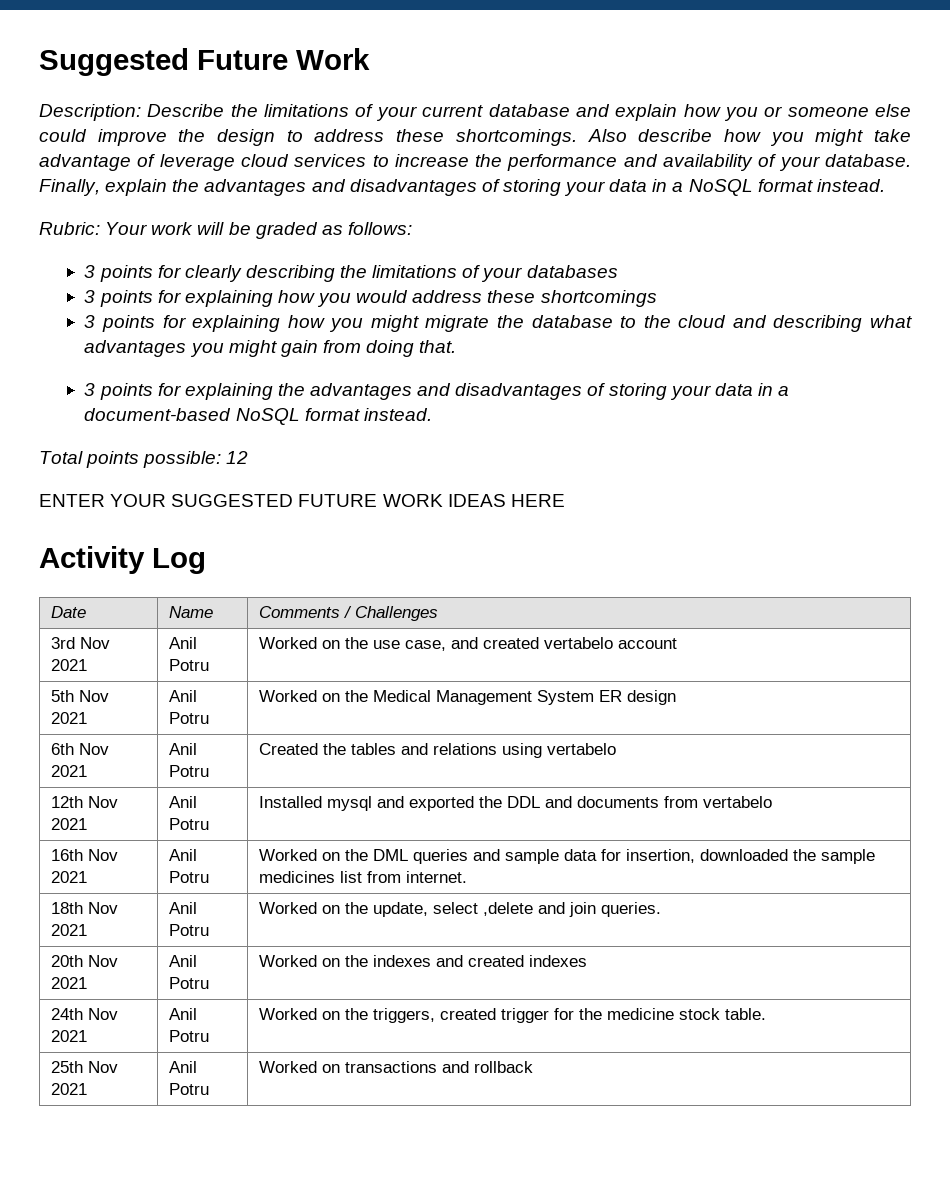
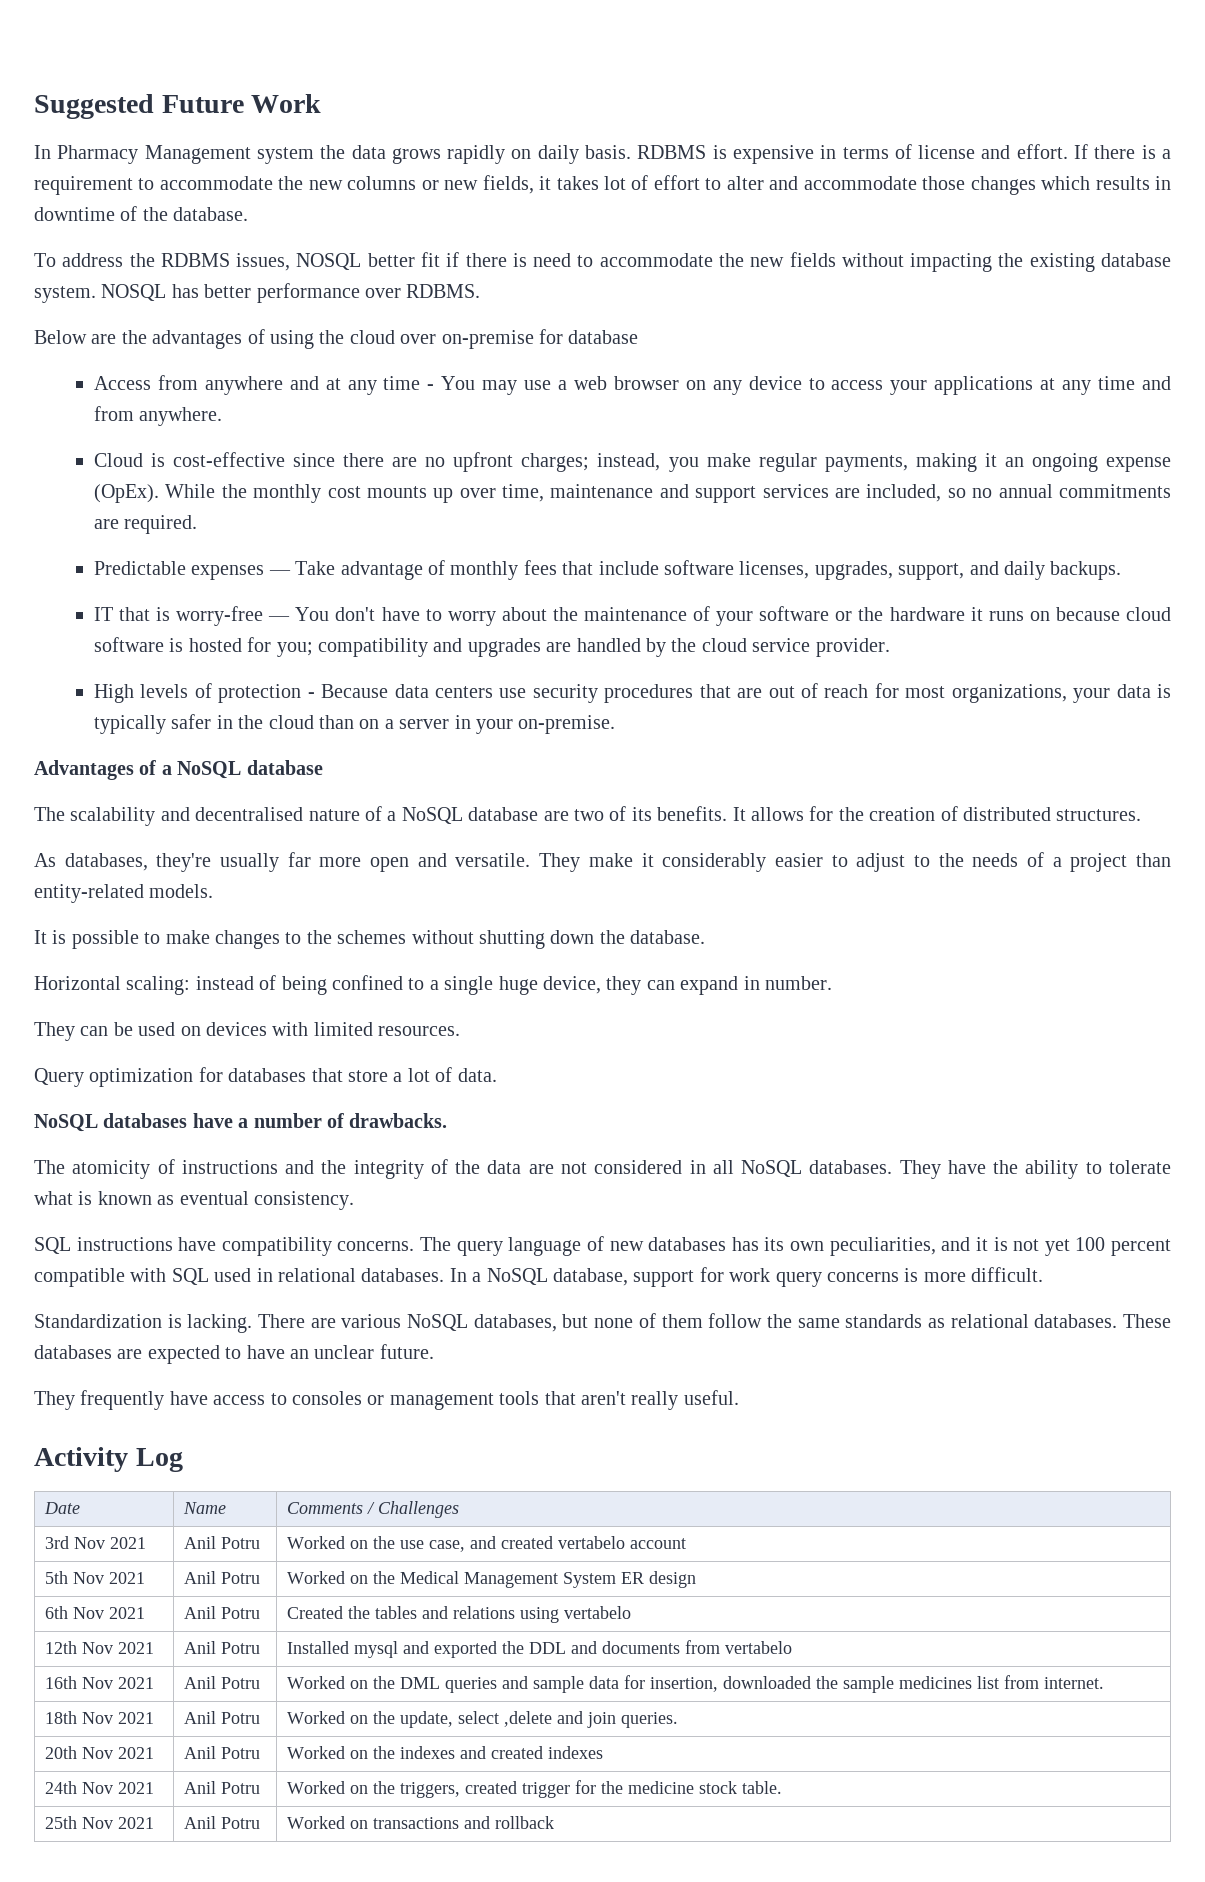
- Description: Describe the limitations of your current database and explain how you or someone else could improve the design to address these shortcomings. Also describe how you might take advantage of leverage cloud services to increase the performance and availability of your database. Finally, explain the advantages and disadvantages of storing your data in a NoSQL format instead.
- Rubric: Your work will be graded as follows:
- 3 points for clearly describing the limitations of your databases
- 3 points for explaining how you would address these shortcomings
- 3 points for explaining how you might migrate the database to the cloud and describing what advantages you might gain from doing that.
- 3 points for explaining the advantages and disadvantages of storing your data in a document-based NoSQL format instead.
- Total points possible: 12
- ENTER YOUR SUGGESTED FUTURE WORK IDEAS HERE
+ In Pharmacy Management system the data grows rapidly on daily basis. RDBMS is expensive in terms of license and effort. If there is a requirement to accommodate the new columns or new fields, it takes lot of effort to alter and accommodate those changes which results in downtime of the database.
+ To address the RDBMS issues, NOSQL better fit if there is need to accommodate the new fields without impacting the existing database system. NOSQL has better performance over RDBMS.
+ Below are the advantages of using the cloud over on-premise for database
+ Access from anywhere and at any time - You may use a web browser on any device to access your applications at any time and from anywhere.
+ Cloud is cost-effective since there are no upfront charges; instead, you make regular payments, making it an ongoing expense (OpEx). While the monthly cost mounts up over time, maintenance and support services are included, so no annual commitments are required.
+ Predictable expenses — Take advantage of monthly fees that include software licenses, upgrades, support, and daily backups.
+ IT that is worry-free — You don't have to worry about the maintenance of your software or the hardware it runs on because cloud software is hosted for you; compatibility and upgrades are handled by the cloud service provider.
+ High levels of protection - Because data centers use security procedures that are out of reach for most organizations, your data is typically safer in the cloud than on a server in your on-premise.
+ Advantages of a NoSQL database
+ The scalability and decentralised nature of a NoSQL database are two of its benefits. It allows for the creation of distributed structures.
+ As databases, they're usually far more open and versatile. They make it considerably easier to adjust to the needs of a project than entity-related models.
+ It is possible to make changes to the schemes without shutting down the database.
+ Horizontal scaling: instead of being confined to a single huge device, they can expand in number.
+ They can be used on devices with limited resources.
+ Query optimization for databases that store a lot of data.
+ NoSQL databases have a number of drawbacks.
+ The atomicity of instructions and the integrity of the data are not considered in all NoSQL databases. They have the ability to tolerate what is known as eventual consistency.
+ SQL instructions have compatibility concerns. The query language of new databases has its own peculiarities, and it is not yet 100 percent compatible with SQL used in relational databases. In a NoSQL database, support for work query concerns is more difficult.
+ Standardization is lacking. There are various NoSQL databases, but none of them follow the same standards as relational databases. These databases are expected to have an unclear future.
+ They frequently have access to consoles or management tools that aren't really useful.

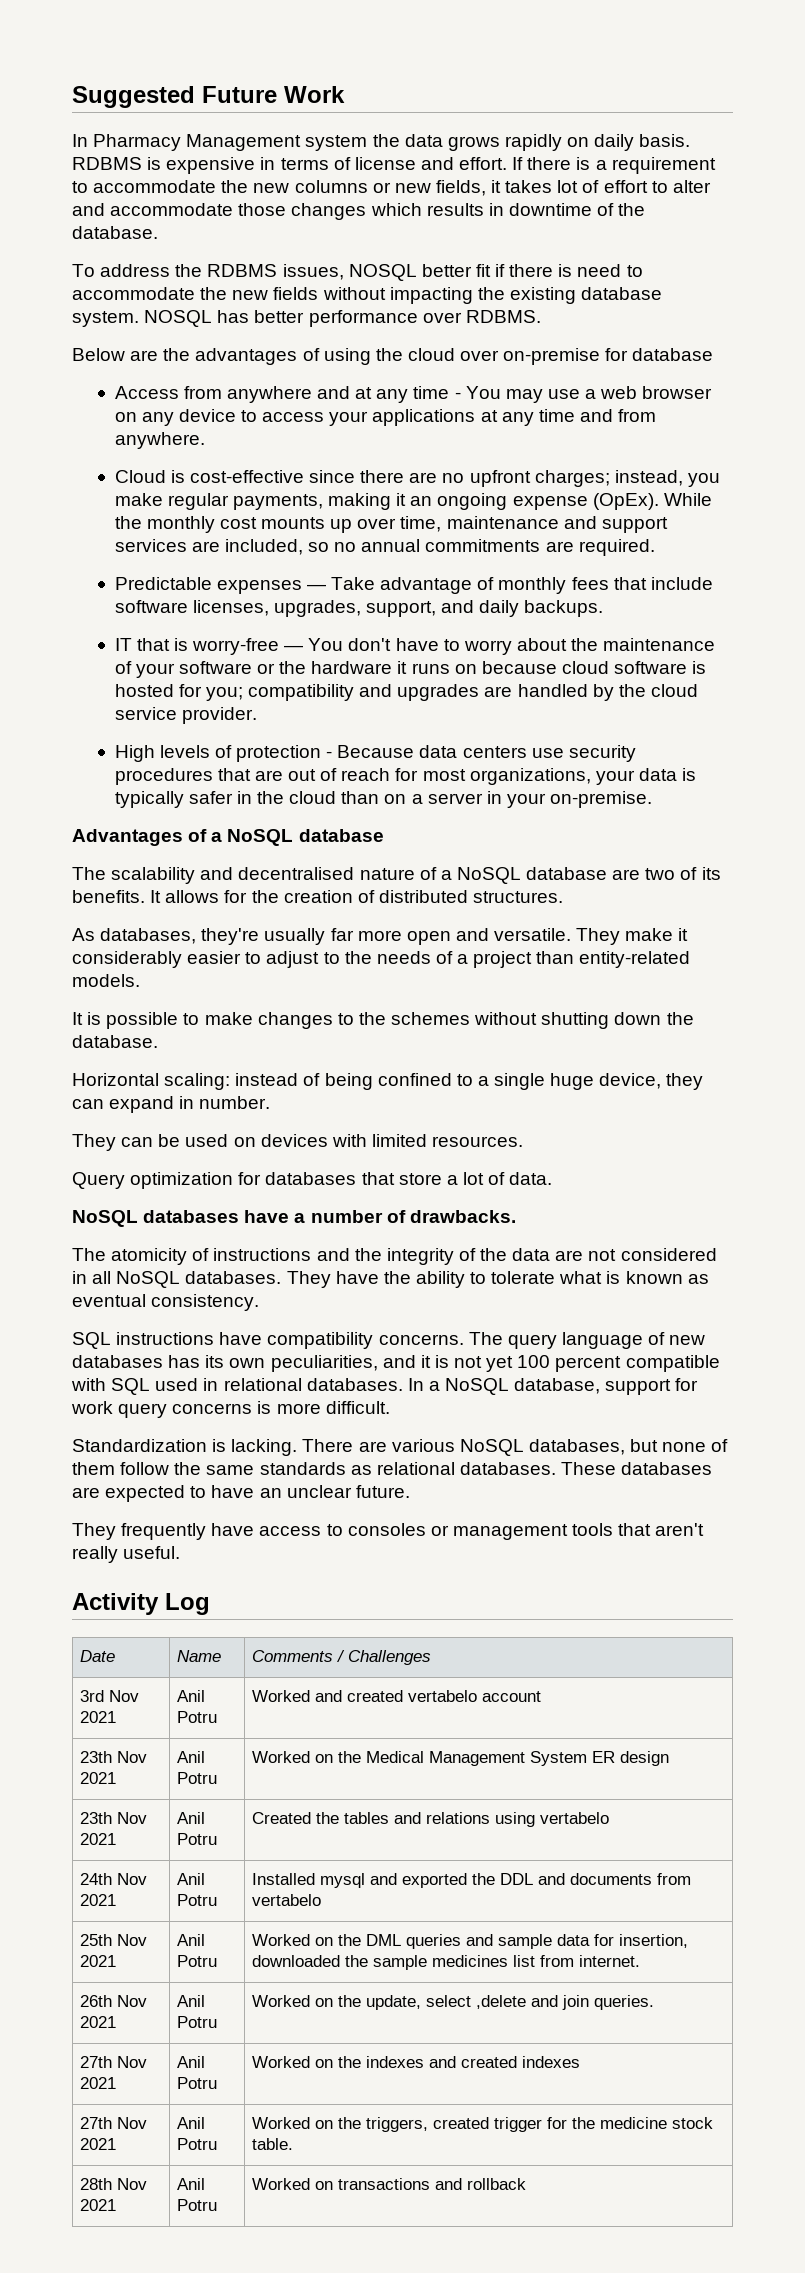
- 3rd Nov 2021 | Anil Potru | Worked on the use case, and created vertabelo account
+ 3rd Nov 2021 | Anil Potru | Worked and created vertabelo account
- 5th Nov 2021 | Anil Potru | Worked on the Medical Management System ER design
+ 23th Nov 2021 | Anil Potru | Worked on the Medical Management System ER design
- 6th Nov 2021 | Anil Potru | Created the tables and relations using vertabelo
+ 23th Nov 2021 | Anil Potru | Created the tables and relations using vertabelo
- 12th Nov 2021 | Anil Potru | Installed mysql and exported the DDL and documents from vertabelo
+ 24th Nov 2021 | Anil Potru | Installed mysql and exported the DDL and documents from vertabelo
- 16th Nov 2021 | Anil Potru | Worked on the DML queries and sample data for insertion, downloaded the sample medicines list from internet.
+ 25th Nov 2021 | Anil Potru | Worked on the DML queries and sample data for insertion, downloaded the sample medicines list from internet.
- 18th Nov 2021 | Anil Potru | Worked on the update, select ,delete and join queries.
+ 26th Nov 2021 | Anil Potru | Worked on the update, select ,delete and join queries.
- 20th Nov 2021 | Anil Potru | Worked on the indexes and created indexes
+ 27th Nov 2021 | Anil Potru | Worked on the indexes and created indexes
- 24th Nov 2021 | Anil Potru | Worked on the triggers, created trigger for the medicine stock table.
+ 27th Nov 2021 | Anil Potru | Worked on the triggers, created trigger for the medicine stock table.
- 25th Nov 2021 | Anil Potru | Worked on transactions and rollback
+ 28th Nov 2021 | Anil Potru | Worked on transactions and rollback

